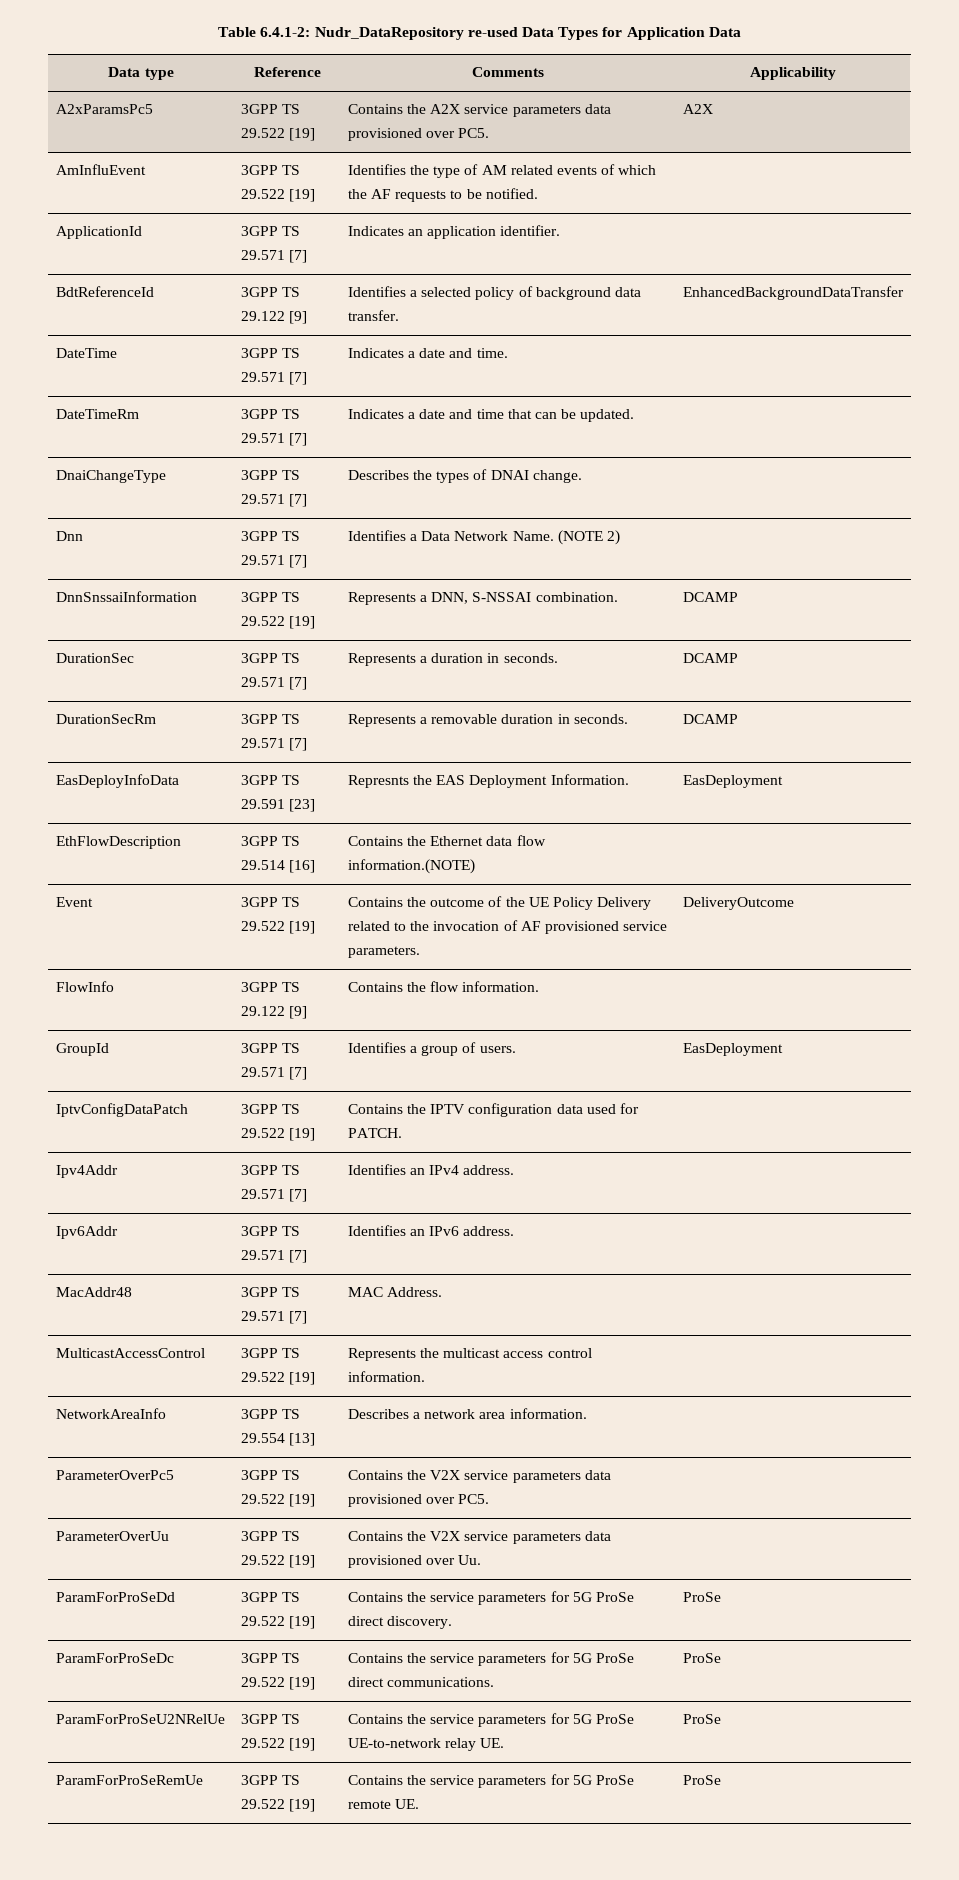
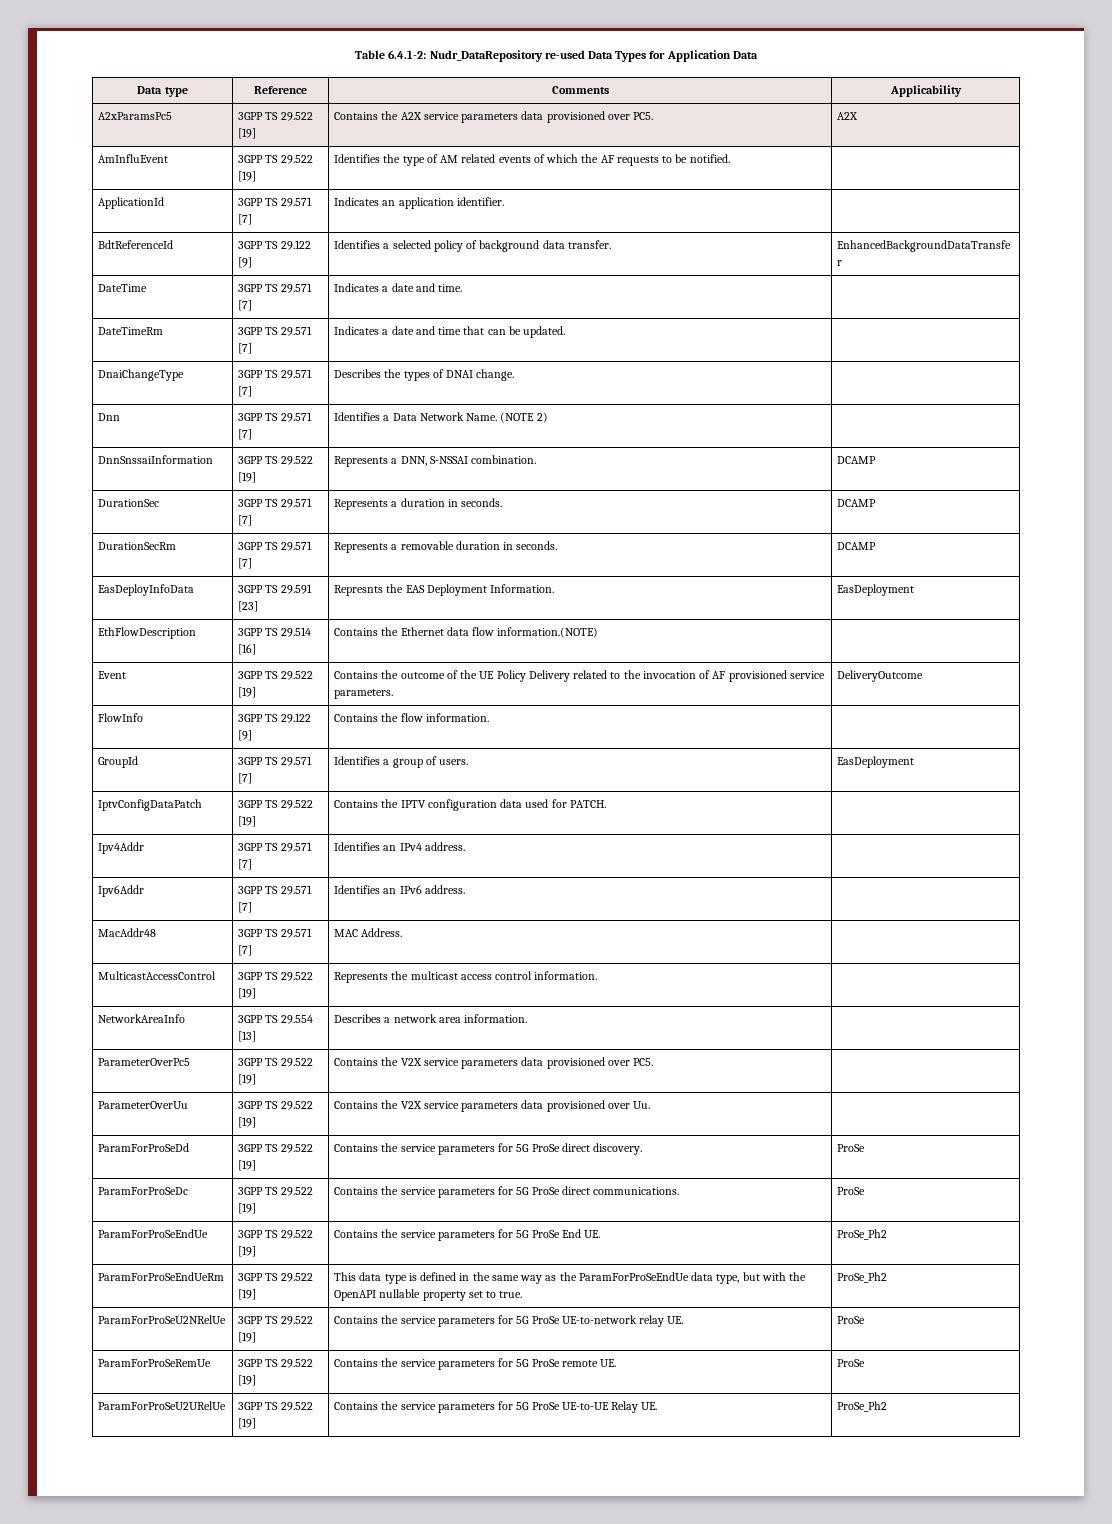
+ ParamForProSeEndUe | 3GPP TS 29.522 [19] | Contains the service parameters for 5G ProSe End UE. | ProSe_Ph2
+ ParamForProSeEndUeRm | 3GPP TS 29.522 [19] | This data type is defined in the same way as the ParamForProSeEndUe data type, but with the OpenAPI nullable property set to true. | ProSe_Ph2
+ ParamForProSeU2URelUe | 3GPP TS 29.522 [19] | Contains the service parameters for 5G ProSe UE-to-UE Relay UE. | ProSe_Ph2

